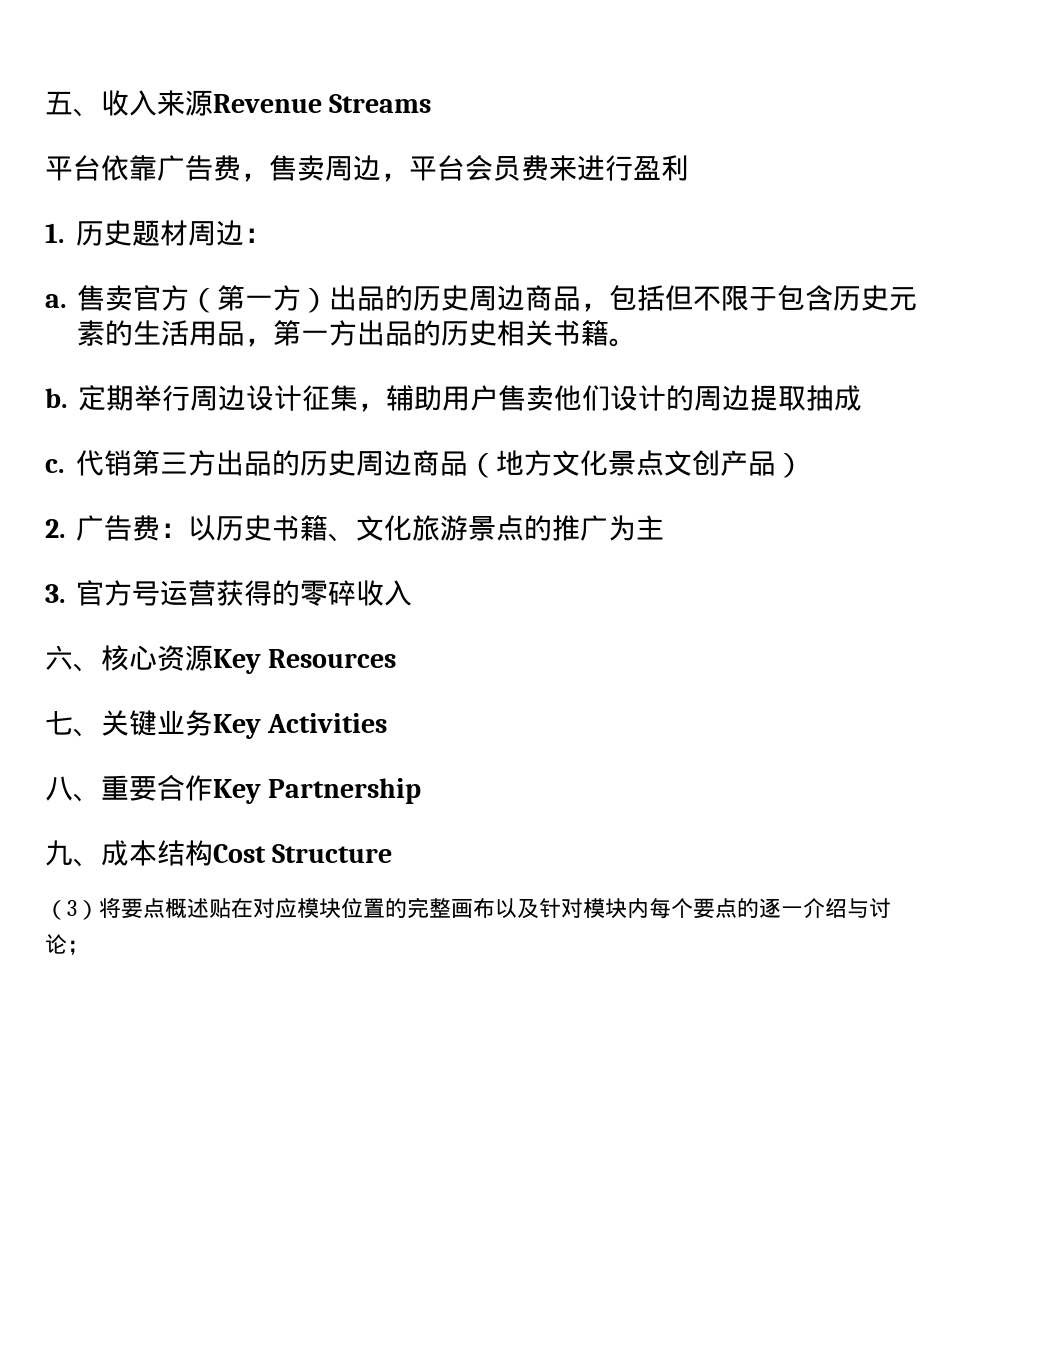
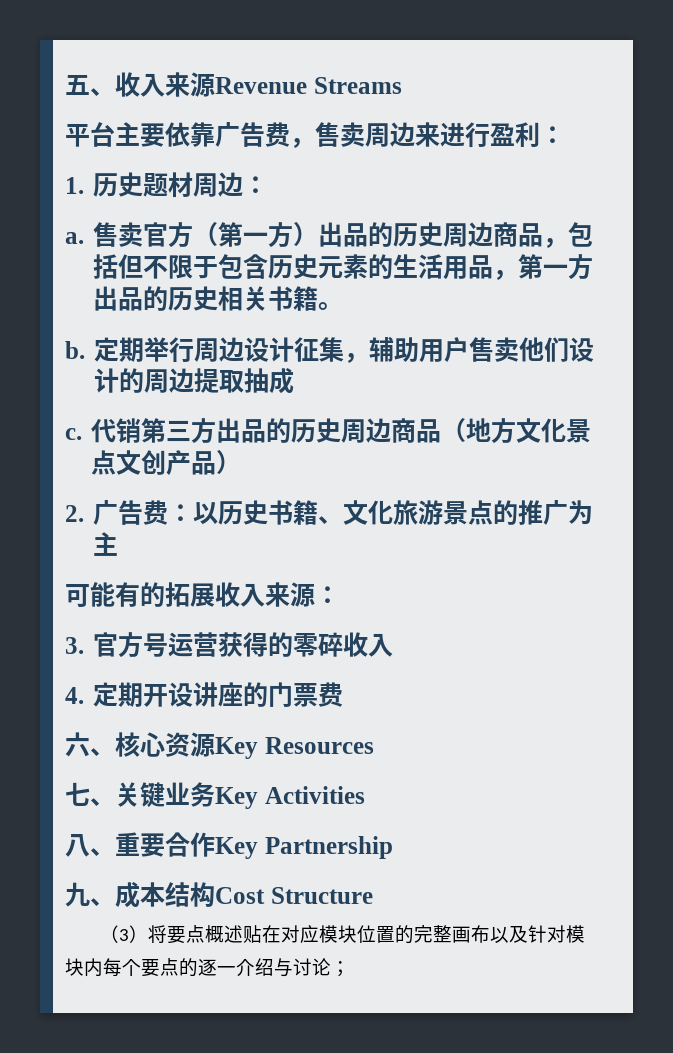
- 平台依靠广告费，售卖周边，平台会员费来进行盈利
+ 平台主要依靠广告费，售卖周边来进行盈利：
+ 可能有的拓展收入来源：
+ 4.定期开设讲座的门票费

